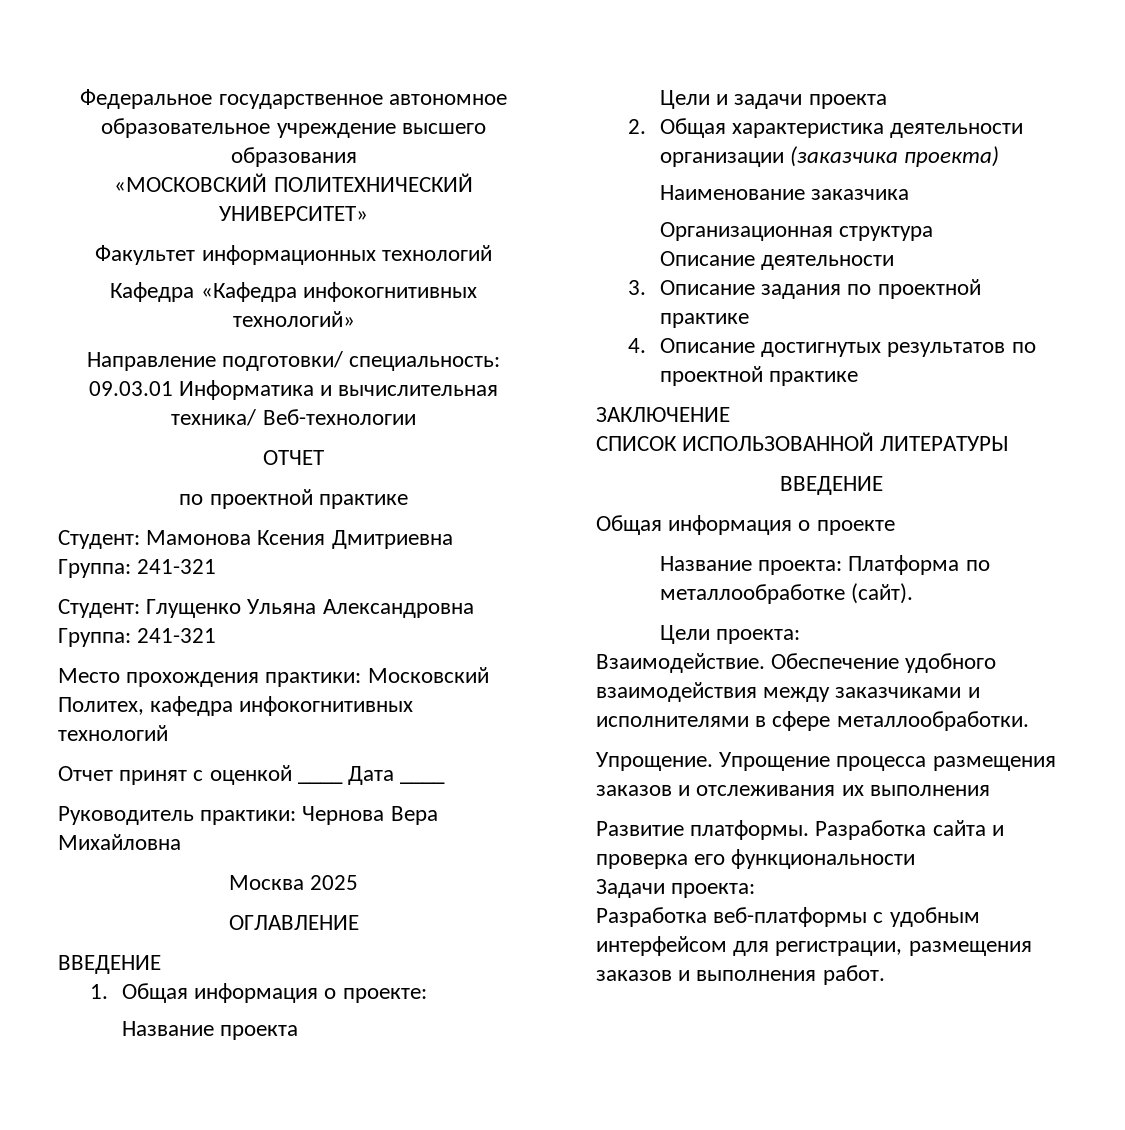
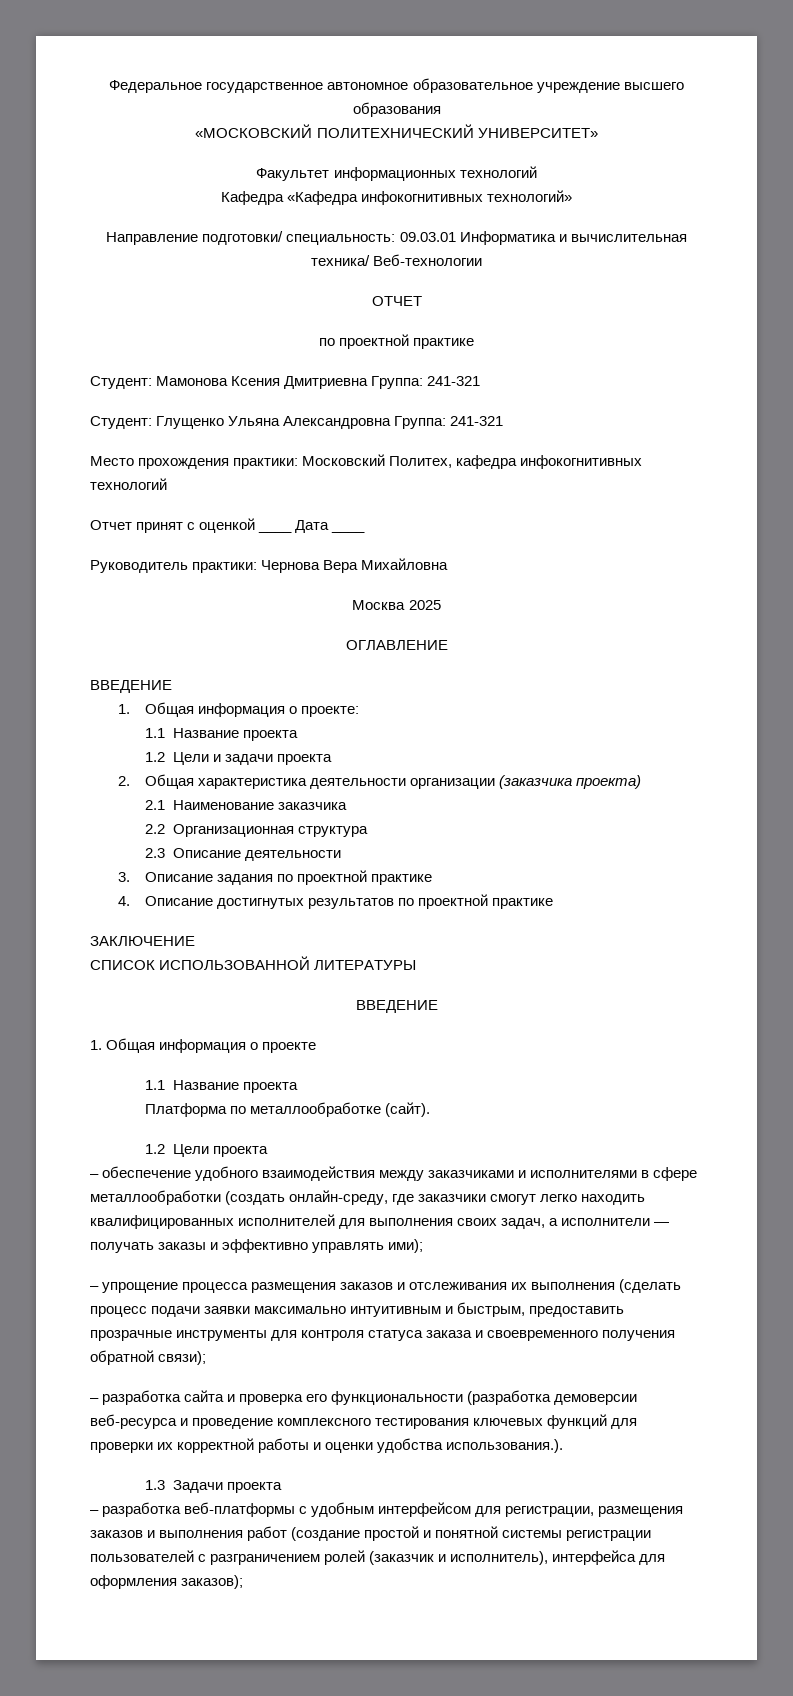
  1. Общая информация о проекте:
- Название проекта
- Цели и задачи проекта
+ 1.1 Название проекта
+ 1.2 Цели и задачи проекта
- Наименование заказчика
+ 2.1 Наименование заказчика
- Организационная структура
+ 2.2 Организационная структура
- Описание деятельности
+ 2.3 Описание деятельности
- Общая информация о проекте
- Название проекта: Платформа по металлообработке (сайт).
+ 1. Общая информация о проекте
+ 1.1 Название проекта
+ Платформа по металлообработке (сайт).
- Цели проекта:
- Взаимодействие. Обеспечение удобного взаимодействия между заказчиками и исполнителями в сфере металлообработки.
- Упрощение. Упрощение процесса размещения заказов и отслеживания их выполнения
- Развитие платформы. Разработка сайта и проверка его функциональности
- Задачи проекта:
- Разработка веб-платформы с удобным интерфейсом для регистрации, размещения заказов и выполнения работ.
+ 1.2 Цели проекта
+ – обеспечение удобного взаимодействия между заказчиками и исполнителями в сфере металлообработки (создать онлайн-среду, где заказчики смогут легко находить квалифицированных исполнителей для выполнения своих задач, а исполнители — получать заказы и эффективно управлять ими);
+ – упрощение процесса размещения заказов и отслеживания их выполнения (сделать процесс подачи заявки максимально интуитивным и быстрым, предоставить прозрачные инструменты для контроля статуса заказа и своевременного получения обратной связи);
+ – разработка сайта и проверка его функциональности (разработка демоверсии веб-ресурса и проведение комплексного тестирования ключевых функций для проверки их корректной работы и оценки удобства использования.).
+ 1.3 Задачи проекта
+ – разработка веб-платформы с удобным интерфейсом для регистрации, размещения заказов и выполнения работ (создание простой и понятной системы регистрации пользователей с разграничением ролей (заказчик и исполнитель), интерфейса для оформления заказов);

